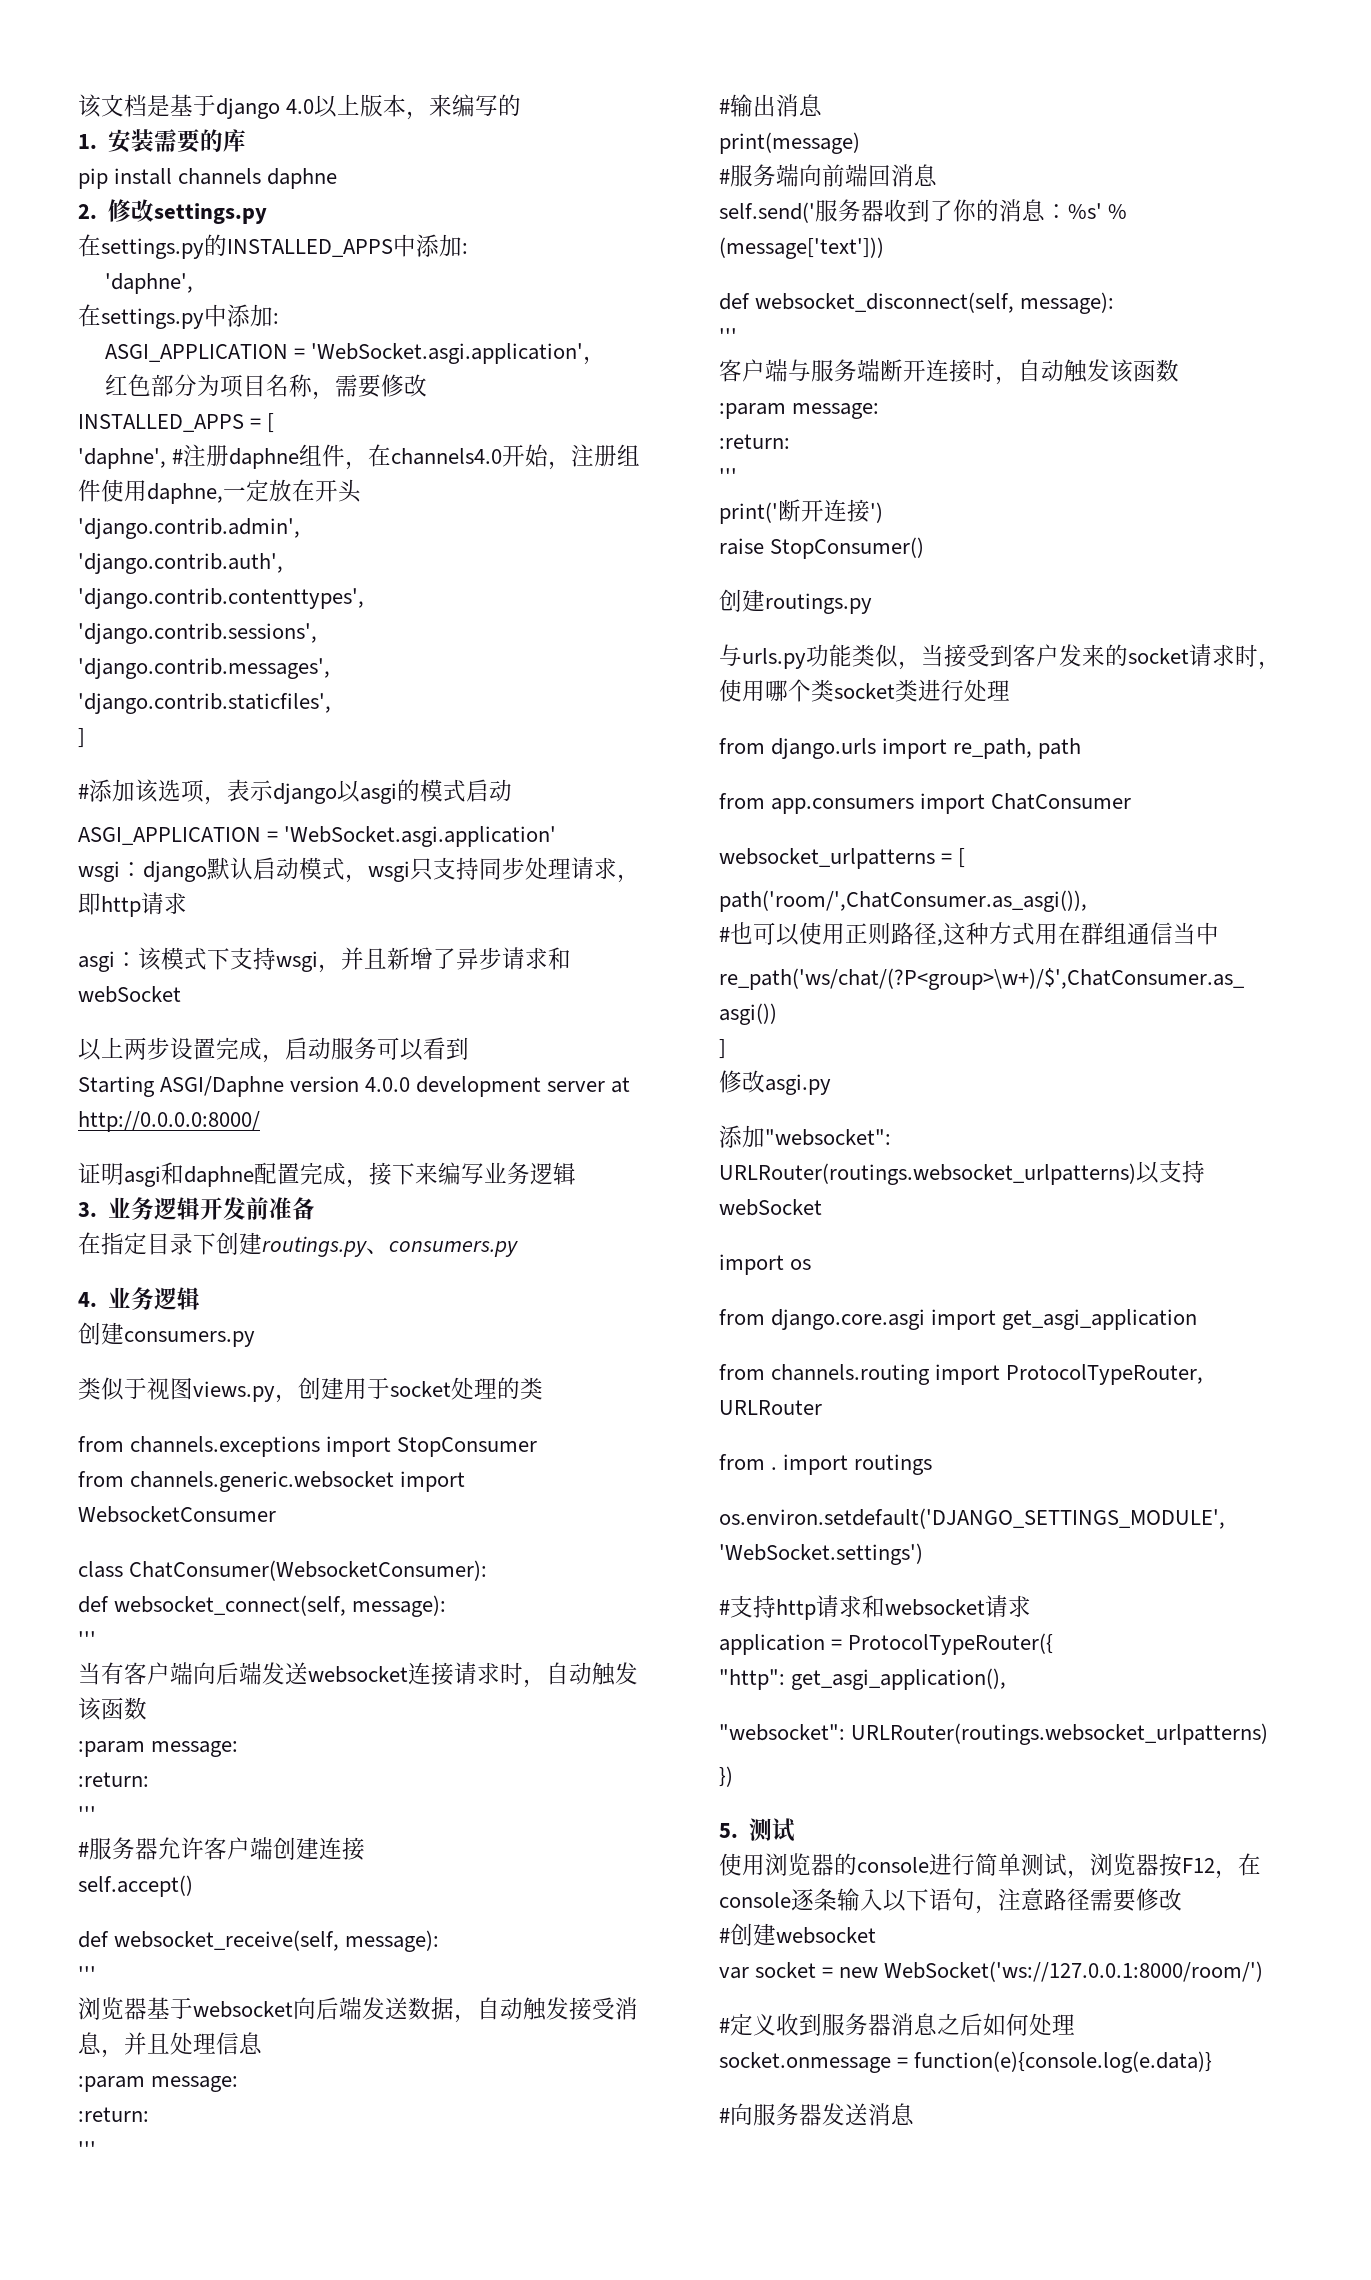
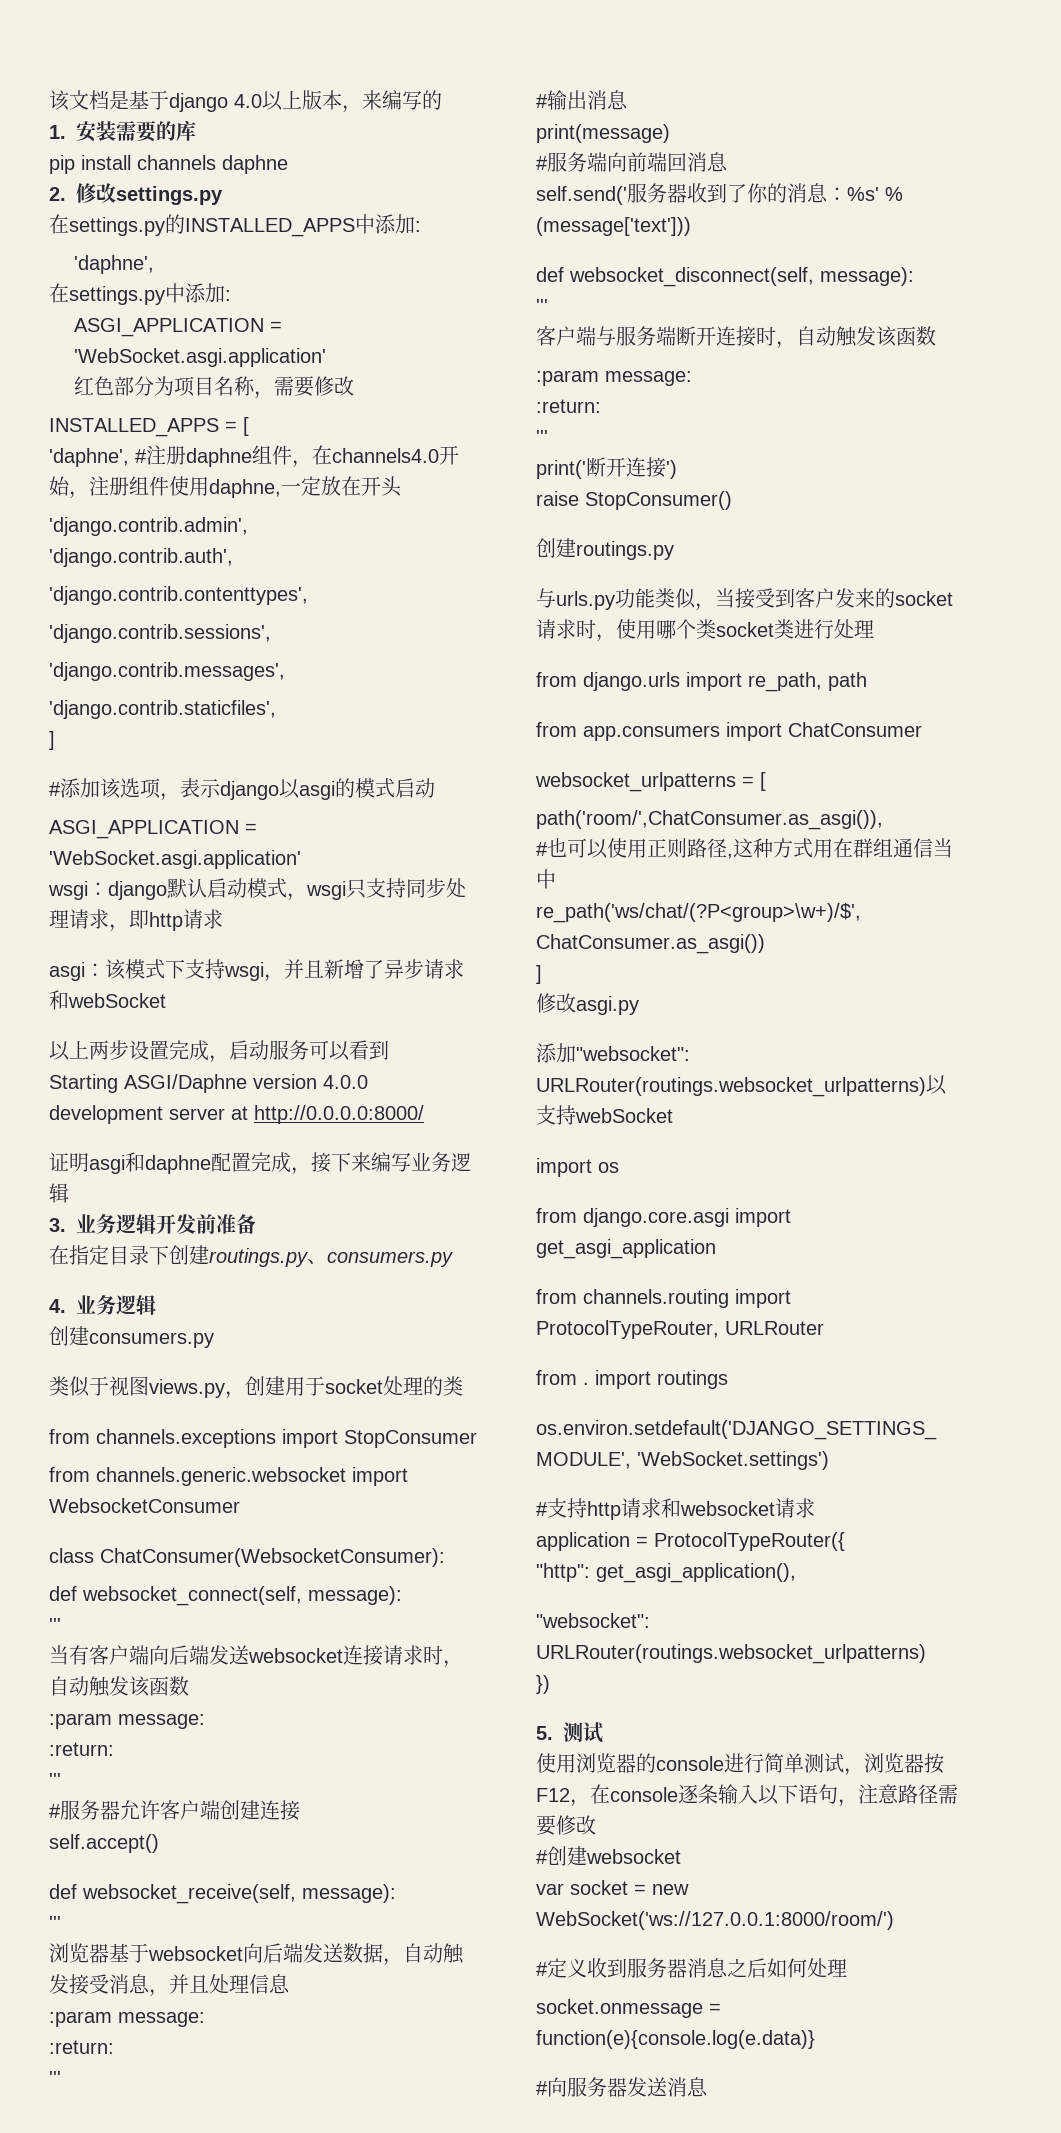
  在settings.py中添加:
- ASGI_APPLICATION = 'WebSocket.asgi.application'，
+ ASGI_APPLICATION = 'WebSocket.asgi.application'

